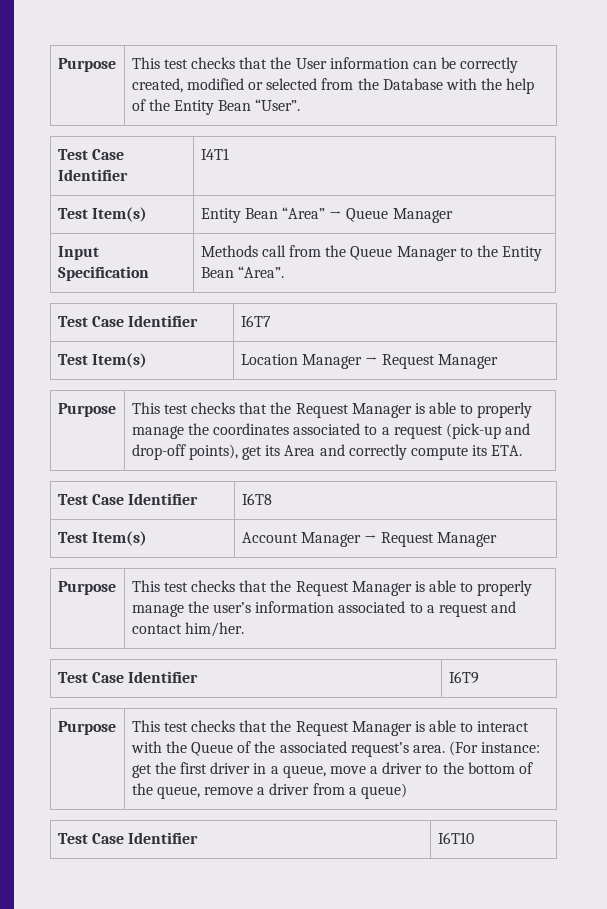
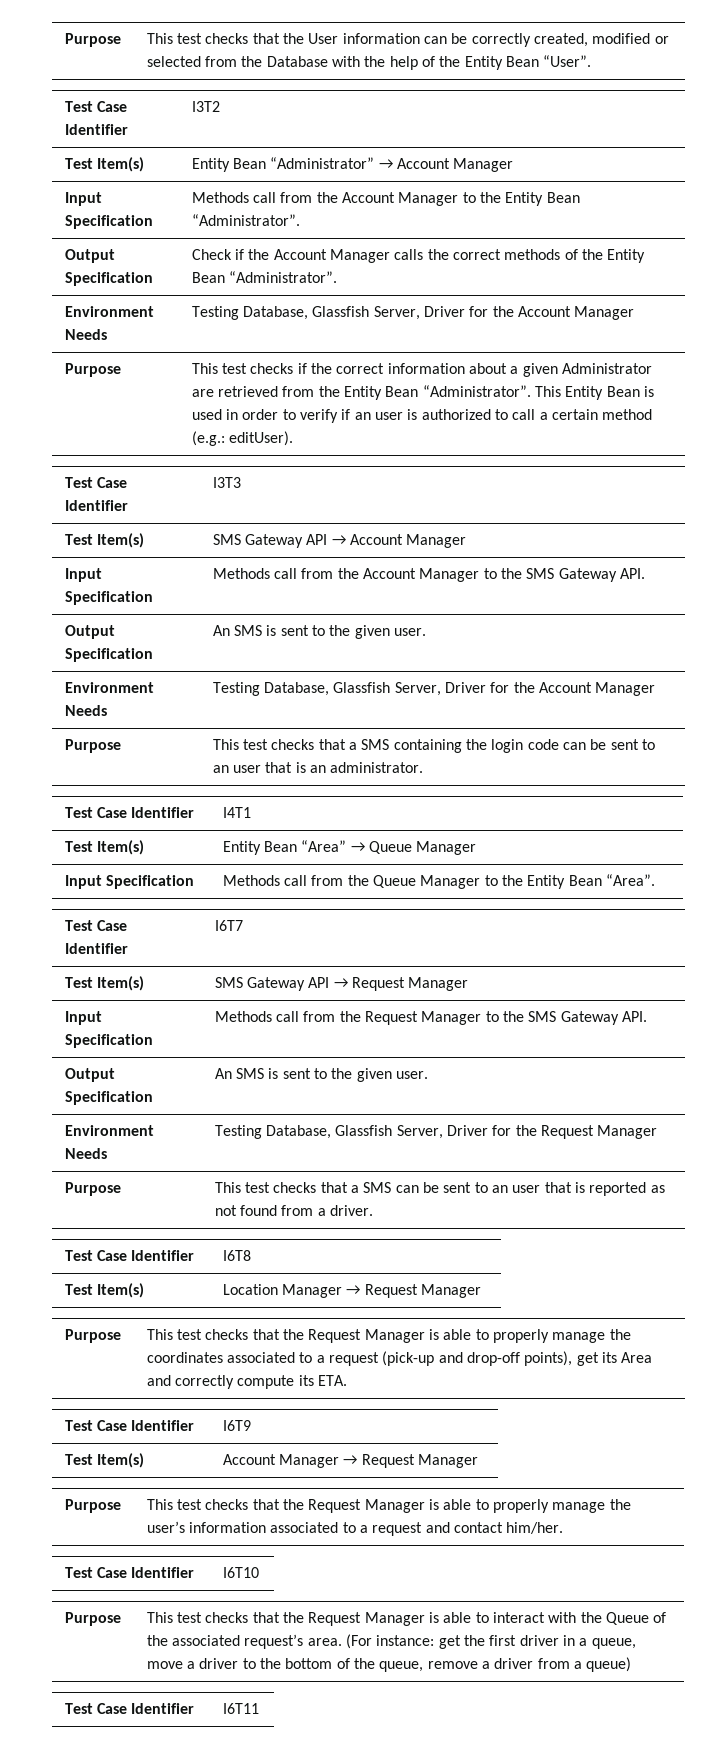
+ Test Case Identifier | I3T2
+ Test Item(s) | Entity Bean “Administrator” → Account Manager
+ Input Specification | Methods call from the Account Manager to the Entity Bean “Administrator”.
+ Output Specification | Check if the Account Manager calls the correct methods of the Entity Bean “Administrator”.
+ Environment Needs | Testing Database, Glassfish Server, Driver for the Account Manager
+ Purpose | This test checks if the correct information about a given Administrator are retrieved from the Entity Bean “Administrator”. This Entity Bean is used in order to verify if an user is authorized to call a certain method (e.g.: editUser).
+ Test Case Identifier | I3T3
+ Test Item(s) | SMS Gateway API → Account Manager
+ Input Specification | Methods call from the Account Manager to the SMS Gateway API.
+ Output Specification | An SMS is sent to the given user.
+ Environment Needs | Testing Database, Glassfish Server, Driver for the Account Manager
+ Purpose | This test checks that a SMS containing the login code can be sent to an user that is an administrator.
+ Test Item(s) | SMS Gateway API → Request Manager
+ Input Specification | Methods call from the Request Manager to the SMS Gateway API.
+ Output Specification | An SMS is sent to the given user.
+ Environment Needs | Testing Database, Glassfish Server, Driver for the Request Manager
+ Purpose | This test checks that a SMS can be sent to an user that is reported as not found from a driver.
+ Test Case Identifier | I6T8
- Test Case Identifier | I6T8
+ Test Case Identifier | I6T9
- Test Case Identifier | I6T9
+ Test Case Identifier | I6T10
- Test Case Identifier | I6T10
+ Test Case Identifier | I6T11

